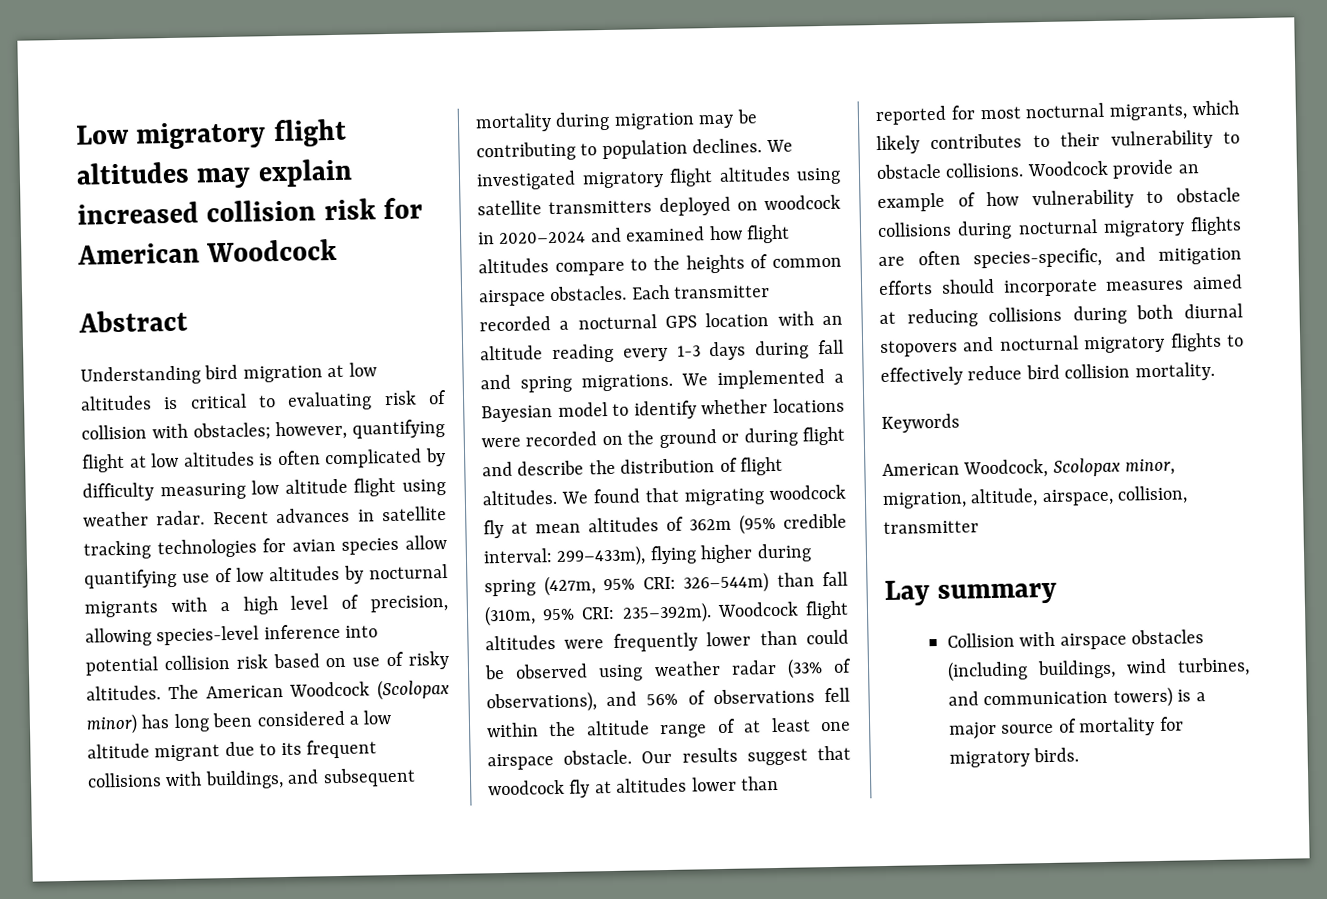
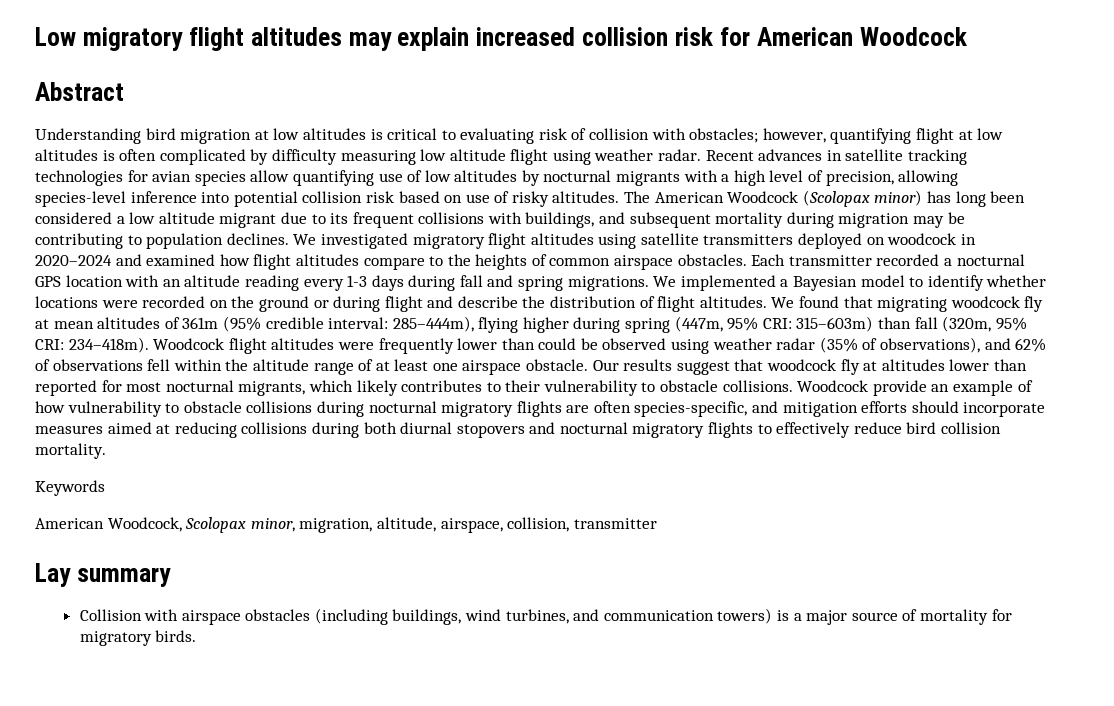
- We found that migrating woodcock fly at mean altitudes of 362m (95% credible interval: 299–433m), flying higher during spring (427m, 95% CRI: 326–544m) than fall (310m, 95% CRI: 235–392m).
+ We found that migrating woodcock fly at mean altitudes of 361m (95% credible interval: 285–444m), flying higher during spring (447m, 95% CRI: 315–603m) than fall (320m, 95% CRI: 234–418m).
- Woodcock flight altitudes were frequently lower than could be observed using weather radar (33% of observations), and 56% of observations fell within the altitude range of at least one airspace obstacle.
+ Woodcock flight altitudes were frequently lower than could be observed using weather radar (35% of observations), and 62% of observations fell within the altitude range of at least one airspace obstacle.

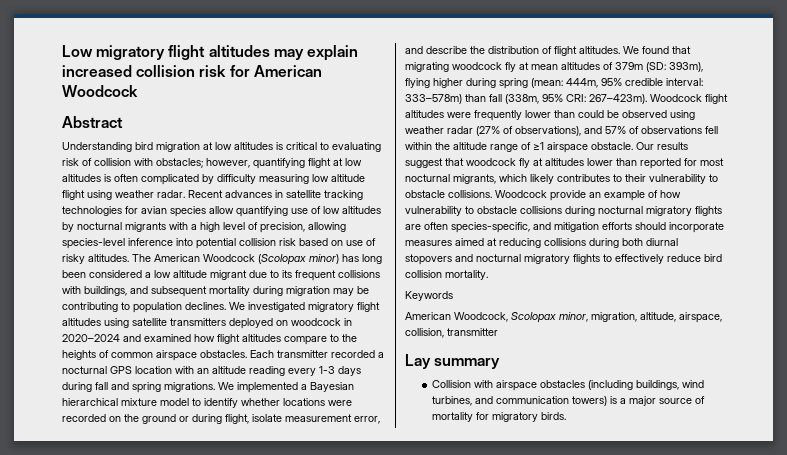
- We implemented a Bayesian model to identify whether locations were recorded on the ground or during flight and describe the distribution of flight altitudes.
+ We implemented a Bayesian hierarchical mixture model to identify whether locations were recorded on the ground or during flight, isolate measurement error, and describe the distribution of flight altitudes.
- We found that migrating woodcock fly at mean altitudes of 361m (95% credible interval: 285–444m), flying higher during spring (447m, 95% CRI: 315–603m) than fall (320m, 95% CRI: 234–418m).
+ We found that migrating woodcock fly at mean altitudes of 379m (SD: 393m), flying higher during spring (mean: 444m, 95% credible interval: 333–578m) than fall (338m, 95% CRI: 267–423m).
- Woodcock flight altitudes were frequently lower than could be observed using weather radar (35% of observations), and 62% of observations fell within the altitude range of at least one airspace obstacle.
+ Woodcock flight altitudes were frequently lower than could be observed using weather radar (27% of observations), and 57% of observations fell within the altitude range of ≥1 airspace obstacle.

